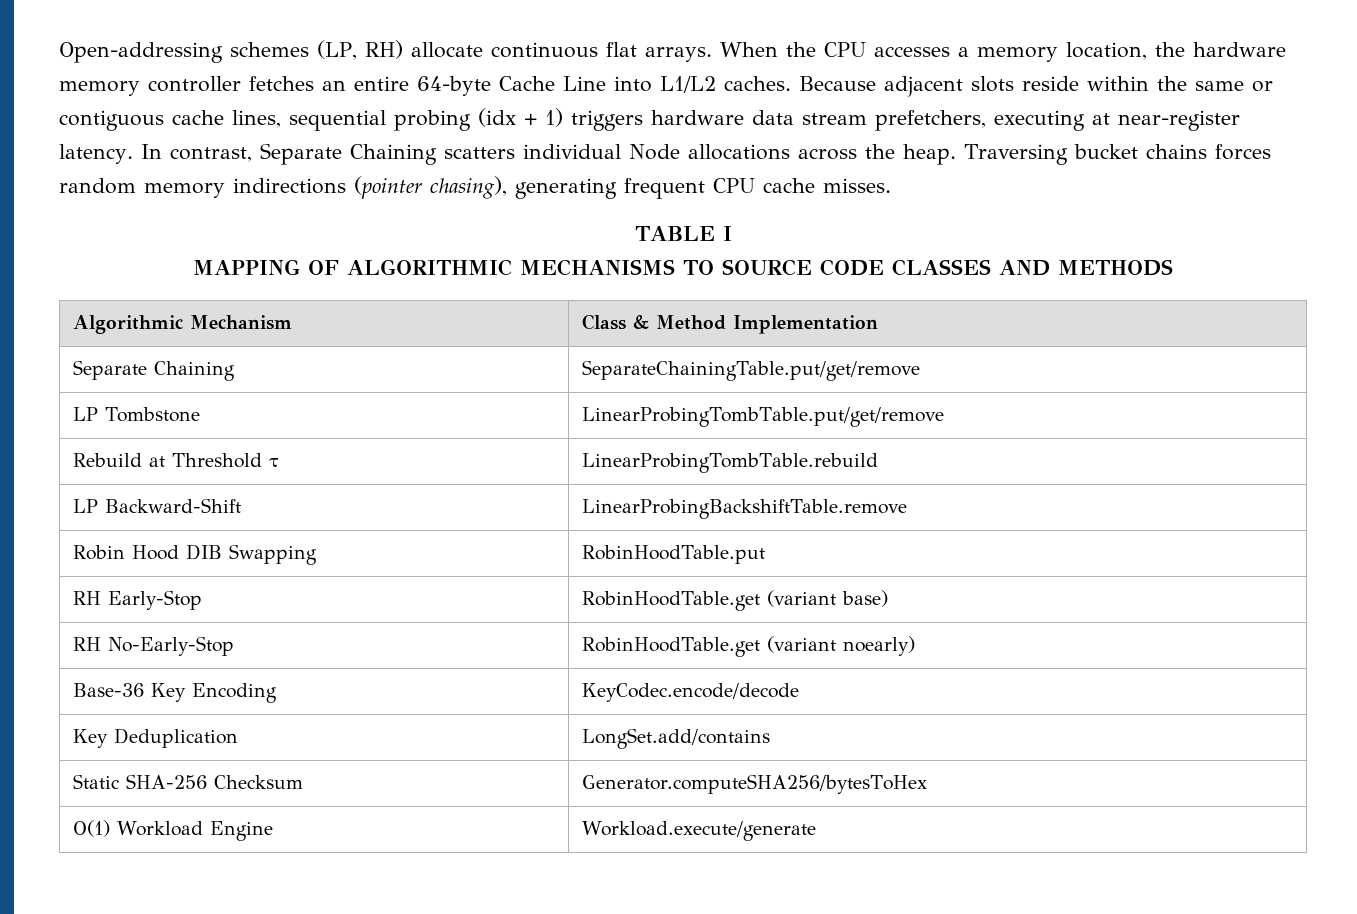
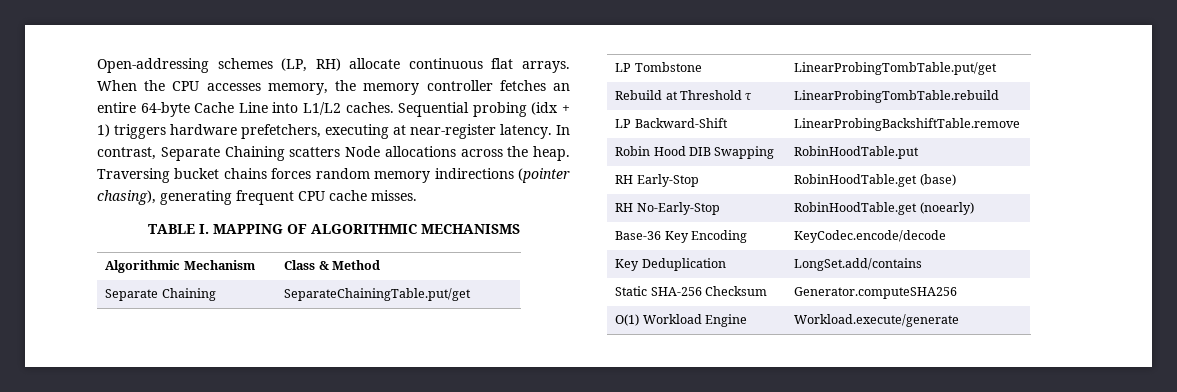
- When the CPU accesses a memory location, the hardware memory controller fetches an entire 64-byte Cache Line into L1/L2 caches.
+ When the CPU accesses memory, the memory controller fetches an entire 64-byte Cache Line into L1/L2 caches.
- Because adjacent slots reside within the same or contiguous cache lines, sequential probing (idx + 1) triggers hardware data stream prefetchers, executing at near-register latency.
+ Sequential probing (idx + 1) triggers hardware prefetchers, executing at near-register latency.
- In contrast, Separate Chaining scatters individual Node allocations across the heap.
+ In contrast, Separate Chaining scatters Node allocations across the heap.
- TABLE I
- MAPPING OF ALGORITHMIC MECHANISMS TO SOURCE CODE CLASSES AND METHODS
+ TABLE I. MAPPING OF ALGORITHMIC MECHANISMS
- Algorithmic Mechanism | Class & Method Implementation
+ Algorithmic Mechanism | Class & Method
- Separate Chaining | SeparateChainingTable.put/get/remove
+ Separate Chaining | SeparateChainingTable.put/get
- LP Tombstone | LinearProbingTombTable.put/get/remove
+ LP Tombstone | LinearProbingTombTable.put/get
- RH Early-Stop | RobinHoodTable.get (variant base)
+ RH Early-Stop | RobinHoodTable.get (base)
- RH No-Early-Stop | RobinHoodTable.get (variant noearly)
+ RH No-Early-Stop | RobinHoodTable.get (noearly)
- Static SHA-256 Checksum | Generator.computeSHA256/bytesToHex
+ Static SHA-256 Checksum | Generator.computeSHA256

